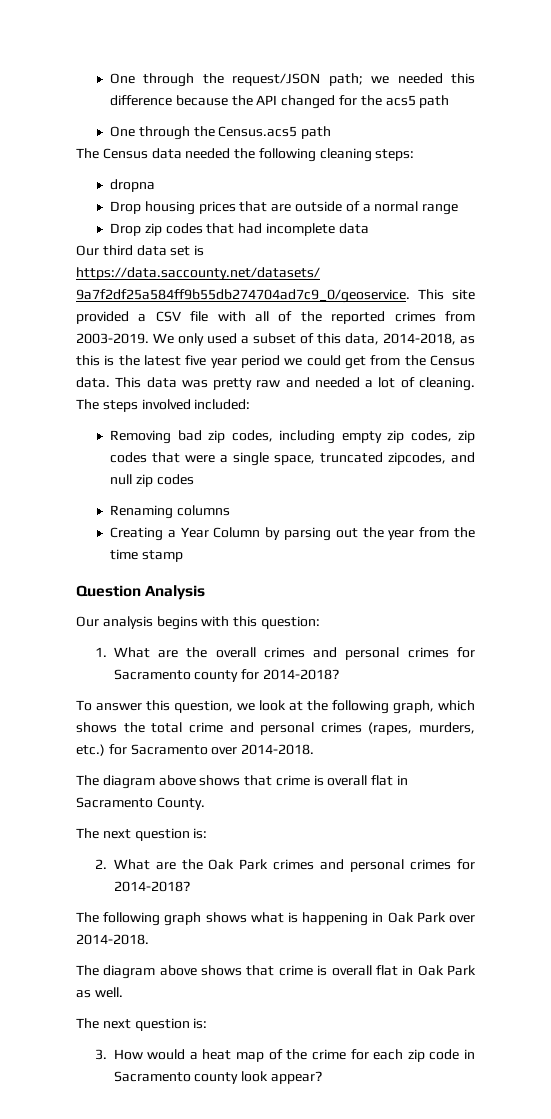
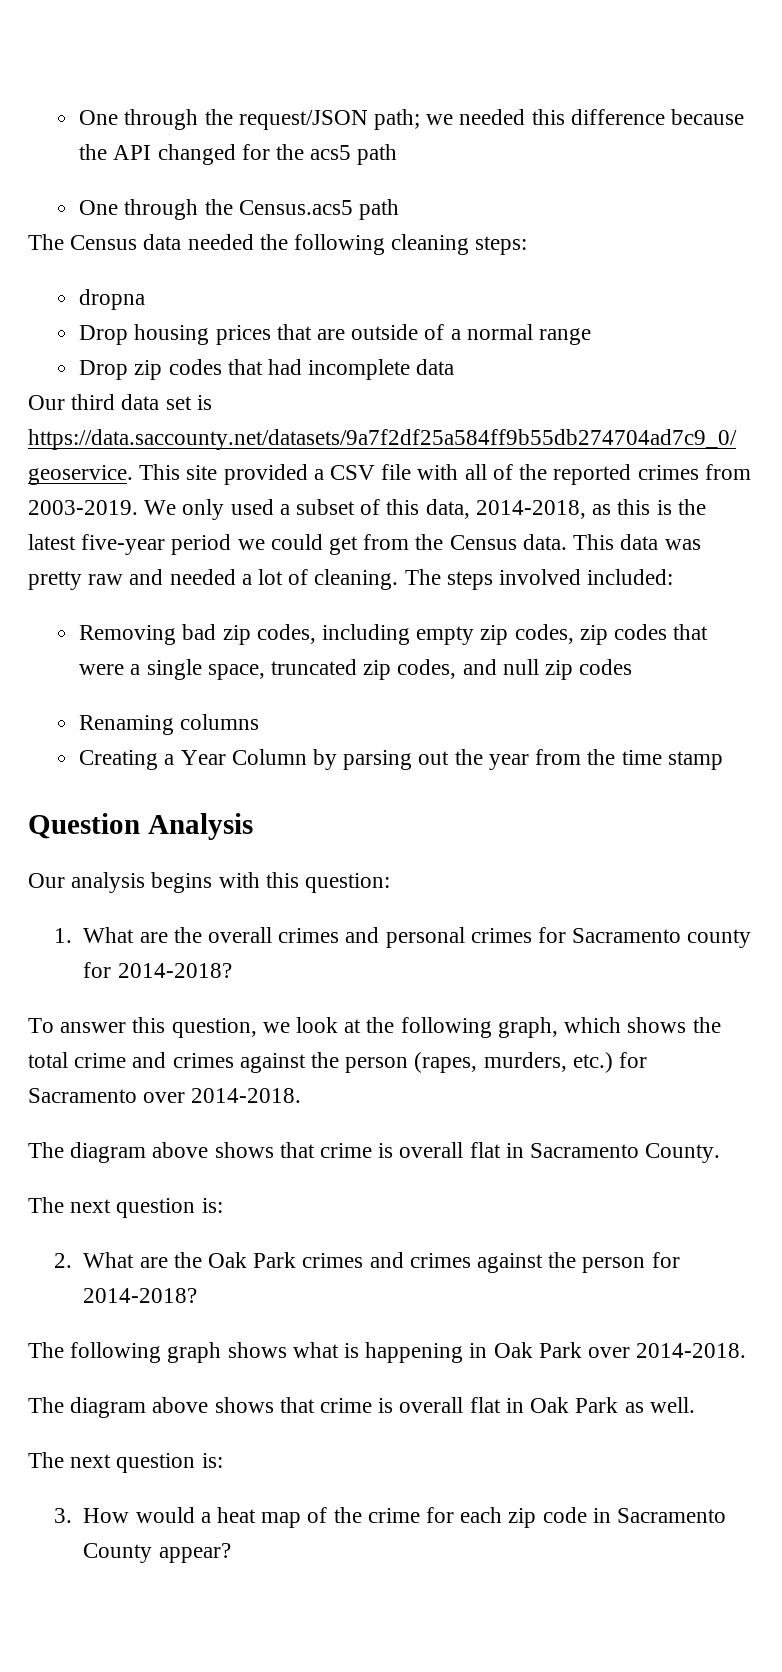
- We only used a subset of this data, 2014-2018, as this is the latest five year period we could get from the Census data.
+ We only used a subset of this data, 2014-2018, as this is the latest five-year period we could get from the Census data.
- Removing bad zip codes, including empty zip codes, zip codes that were a single space, truncated zipcodes, and null zip codes
+ Removing bad zip codes, including empty zip codes, zip codes that were a single space, truncated zip codes, and null zip codes
- To answer this question, we look at the following graph, which shows the total crime and personal crimes (rapes, murders, etc.) for Sacramento over 2014-2018.
+ To answer this question, we look at the following graph, which shows the total crime and crimes against the person (rapes, murders, etc.) for Sacramento over 2014-2018.
- 2. What are the Oak Park crimes and personal crimes for 2014-2018?
+ 2. What are the Oak Park crimes and crimes against the person for 2014-2018?
- 3. How would a heat map of the crime for each zip code in Sacramento county look appear?
+ 3. How would a heat map of the crime for each zip code in Sacramento County appear?

